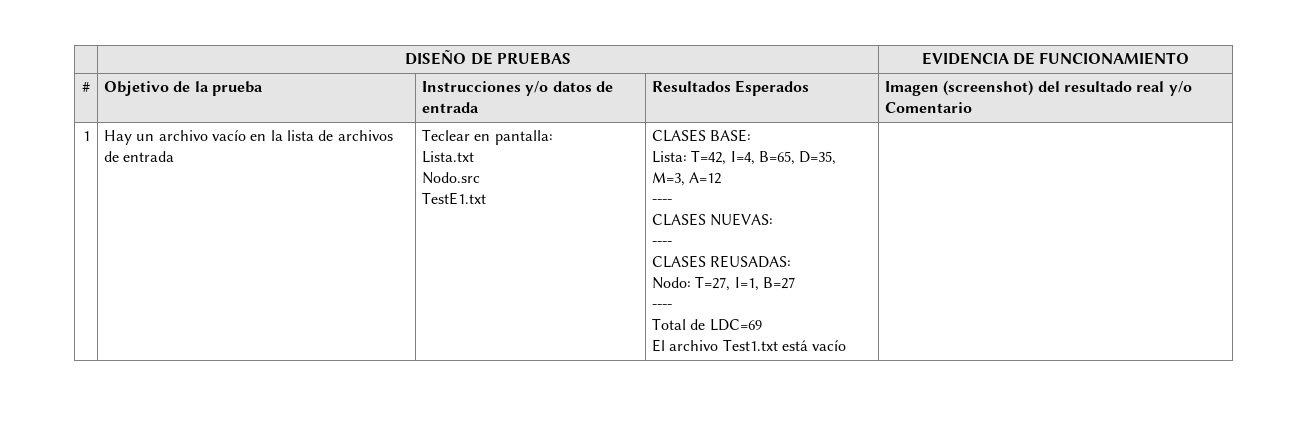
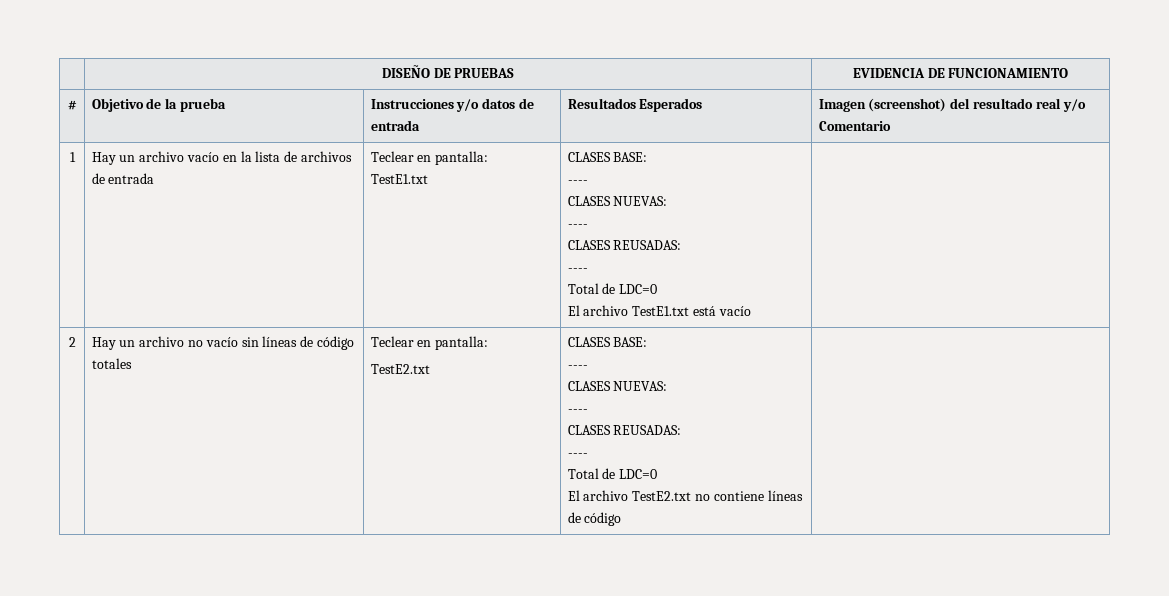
- Lista.txt
- Nodo.src
  TestE1.txt | CLASES BASE:
- Lista: T=42, I=4, B=65, D=35, M=3, A=12
  ----
  CLASES NUEVAS:
  ----
  CLASES REUSADAS:
- Nodo: T=27, I=1, B=27
  ----
- Total de LDC=69
- El archivo Test1.txt está vacío
+ Total de LDC=0
+ El archivo TestE1.txt está vacío |
+ 2 | Hay un archivo no vacío sin líneas de código totales | Teclear en pantalla:
+ TestE2.txt | CLASES BASE:
+ ----
+ CLASES NUEVAS:
+ ----
+ CLASES REUSADAS:
+ ----
+ Total de LDC=0
+ El archivo TestE2.txt no contiene líneas de código |

